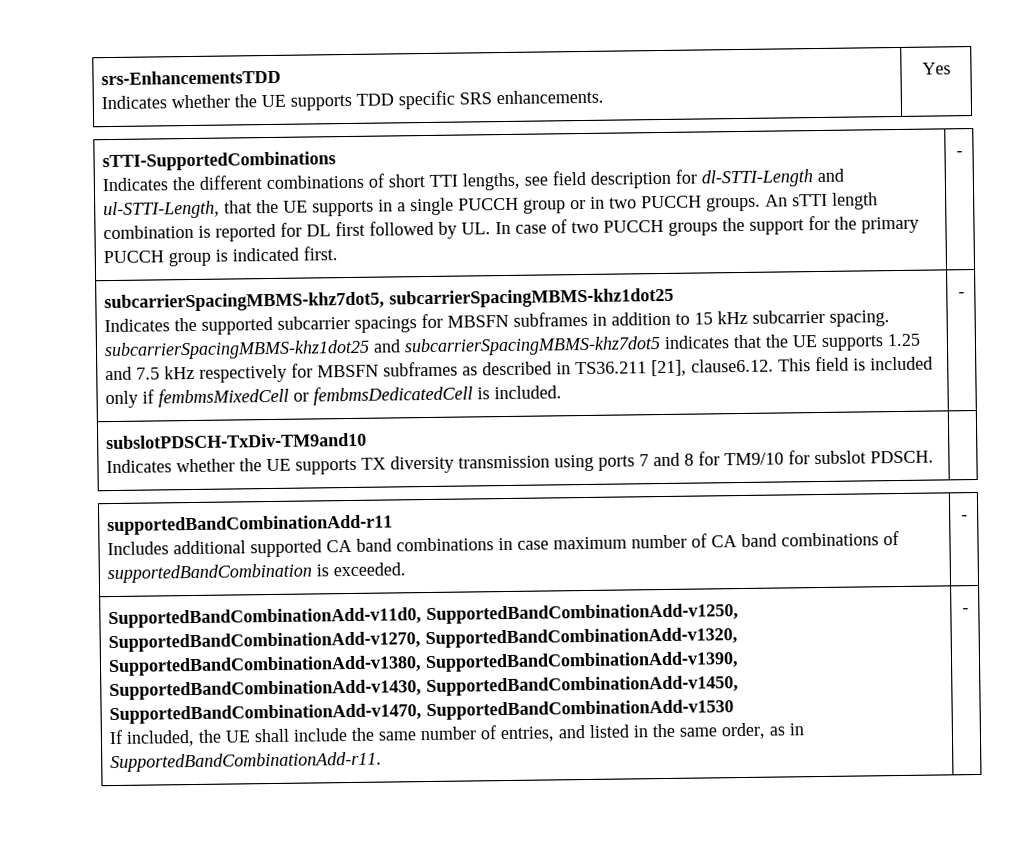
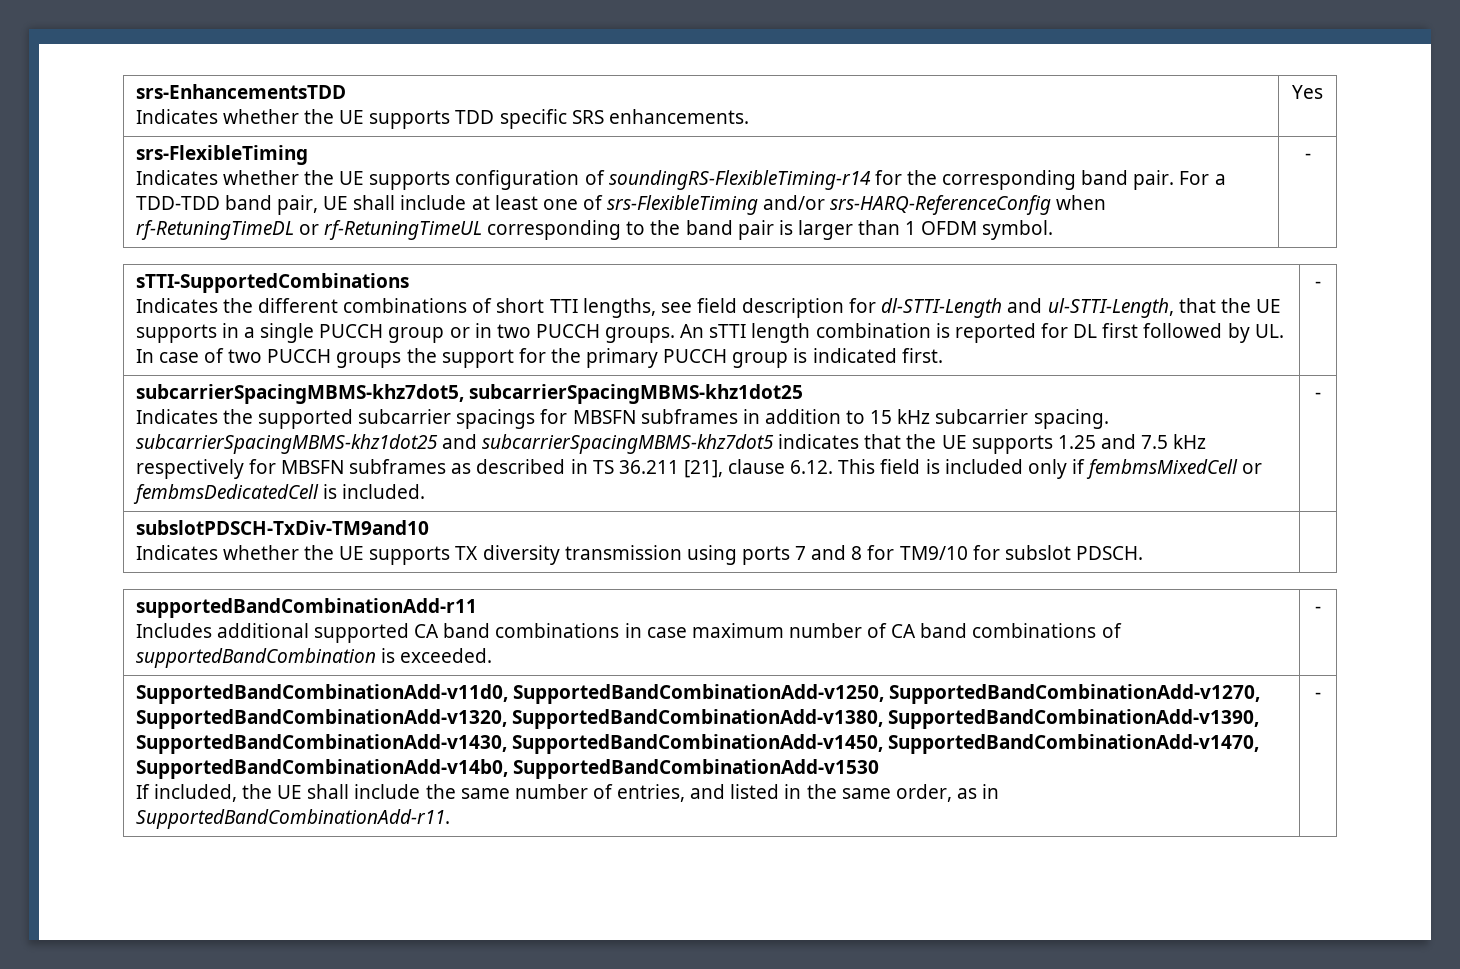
  srs-EnhancementsTDD
  Indicates whether the UE supports TDD specific SRS enhancements. | Yes
+ srs-FlexibleTiming
+ Indicates whether the UE supports configuration of soundingRS-FlexibleTiming-r14 for the corresponding band pair. For a TDD-TDD band pair, UE shall include at least one of srs-FlexibleTiming and/or srs-HARQ-ReferenceConfig when rf-RetuningTimeDL or rf-RetuningTimeUL corresponding to the band pair is larger than 1 OFDM symbol. | -
- Indicates the supported subcarrier spacings for MBSFN subframes in addition to 15 kHz subcarrier spacing. subcarrierSpacingMBMS-khz1dot25 and subcarrierSpacingMBMS-khz7dot5 indicates that the UE supports 1.25 and 7.5 kHz respectively for MBSFN subframes as described in TS36.211 [21], clause6.12. This field is included only if fembmsMixedCell or fembmsDedicatedCell is included.
+ Indicates the supported subcarrier spacings for MBSFN subframes in addition to 15 kHz subcarrier spacing. subcarrierSpacingMBMS-khz1dot25 and subcarrierSpacingMBMS-khz7dot5 indicates that the UE supports 1.25 and 7.5 kHz respectively for MBSFN subframes as described in TS 36.211 [21], clause 6.12. This field is included only if fembmsMixedCell or fembmsDedicatedCell is included.
- SupportedBandCombinationAdd-v11d0, SupportedBandCombinationAdd-v1250, SupportedBandCombinationAdd-v1270, SupportedBandCombinationAdd-v1320, SupportedBandCombinationAdd-v1380, SupportedBandCombinationAdd-v1390, SupportedBandCombinationAdd-v1430, SupportedBandCombinationAdd-v1450, SupportedBandCombinationAdd-v1470, SupportedBandCombinationAdd-v1530
+ SupportedBandCombinationAdd-v11d0, SupportedBandCombinationAdd-v1250, SupportedBandCombinationAdd-v1270, SupportedBandCombinationAdd-v1320, SupportedBandCombinationAdd-v1380, SupportedBandCombinationAdd-v1390, SupportedBandCombinationAdd-v1430, SupportedBandCombinationAdd-v1450, SupportedBandCombinationAdd-v1470, SupportedBandCombinationAdd-v14b0, SupportedBandCombinationAdd-v1530

